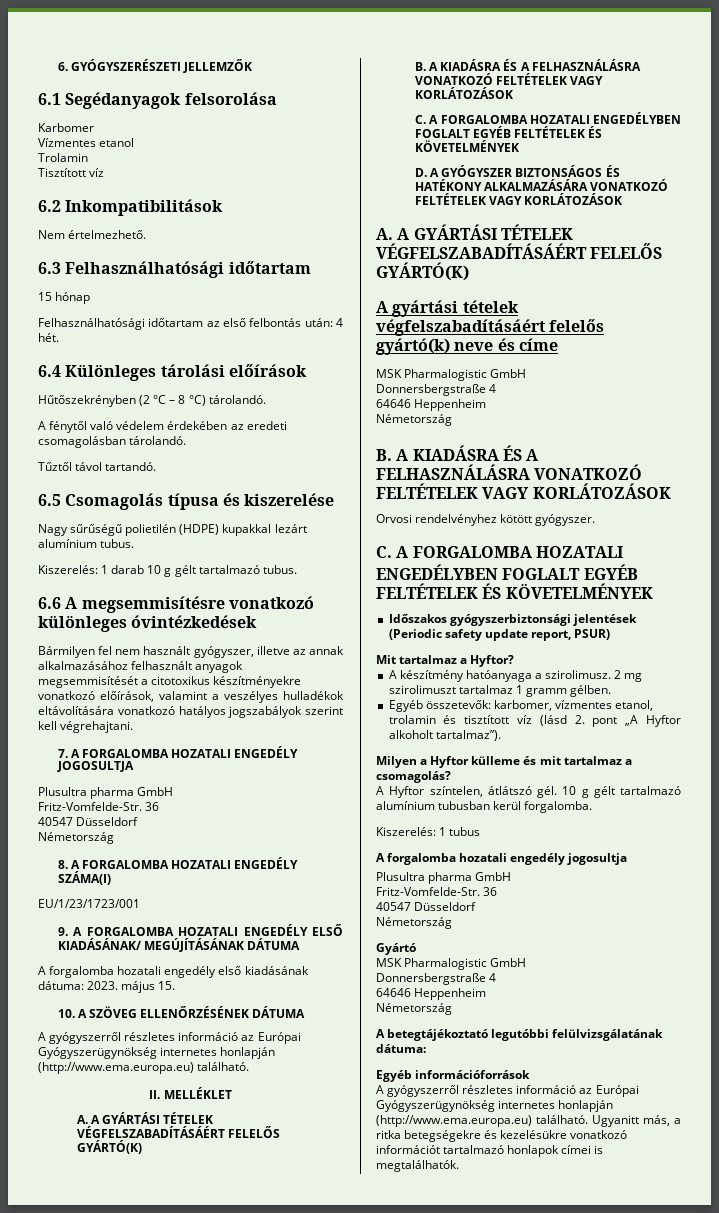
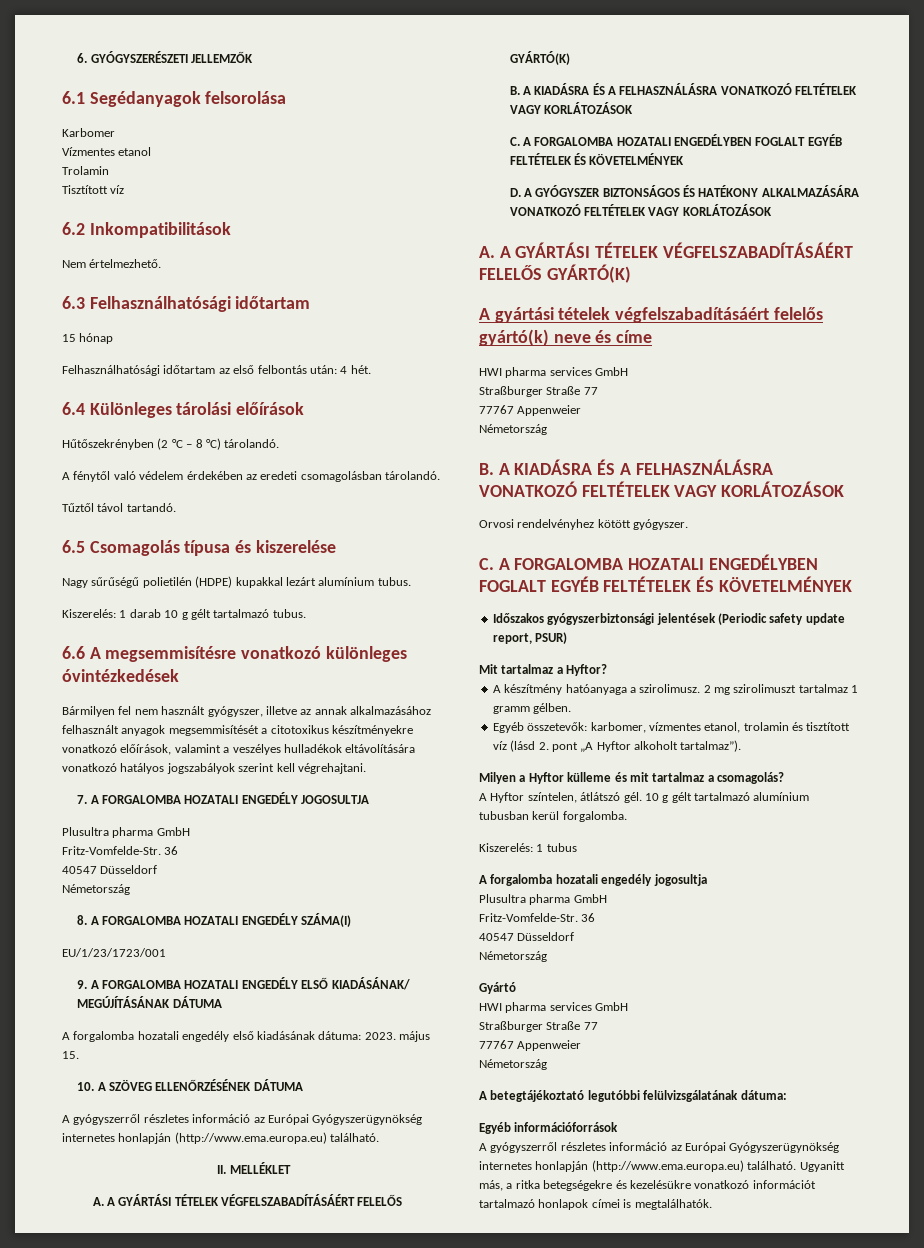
  A gyártási tételek végfelszabadításáért felelős gyártó(k) neve és címe
- MSK Pharmalogistic GmbH
- Donnersbergstraße 4
- 64646 Heppenheim
+ HWI pharma services GmbH
+ Straßburger Straße 77
+ 77767 Appenweier
  Gyártó
- MSK Pharmalogistic GmbH
- Donnersbergstraße 4
- 64646 Heppenheim
+ HWI pharma services GmbH
+ Straßburger Straße 77
+ 77767 Appenweier

